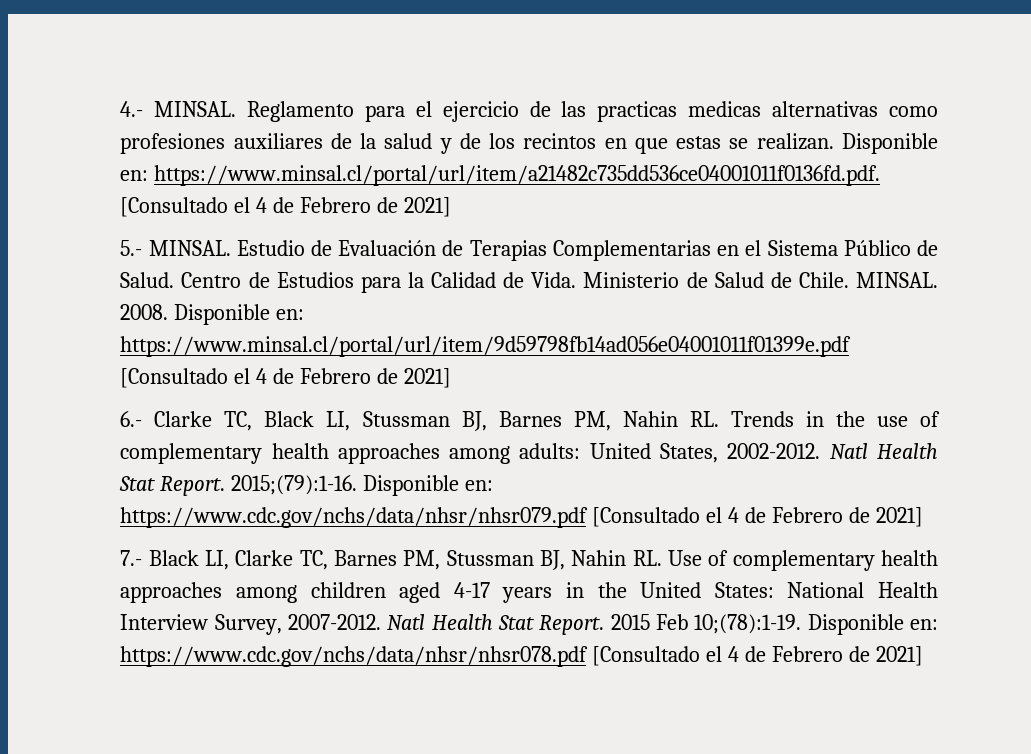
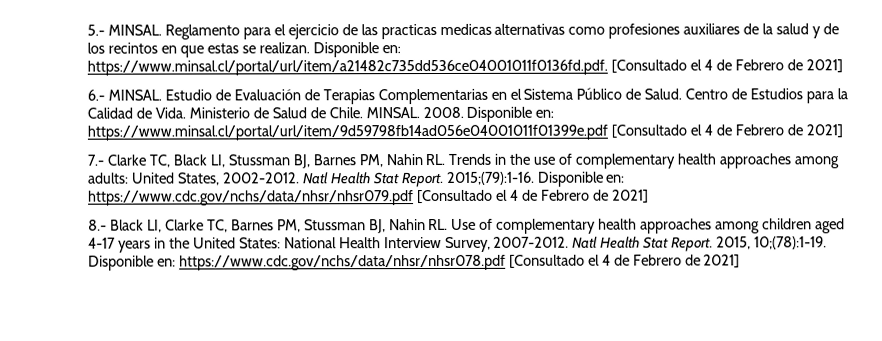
- 4.- MINSAL.
+ 5.- MINSAL.
- 5.- MINSAL.
+ 6.- MINSAL.
- 6.- Clarke TC, Black LI, Stussman BJ, Barnes PM, Nahin RL. Trends in the use of complementary health approaches among adults: United States, 2002-2012.
+ 7.- Clarke TC, Black LI, Stussman BJ, Barnes PM, Nahin RL. Trends in the use of complementary health approaches among adults: United States, 2002-2012.
- 7.- Black LI, Clarke TC, Barnes PM, Stussman BJ, Nahin RL. Use of complementary health approaches among children aged 4-17 years in the United States: National Health Interview Survey, 2007-2012.
+ 8.- Black LI, Clarke TC, Barnes PM, Stussman BJ, Nahin RL. Use of complementary health approaches among children aged 4-17 years in the United States: National Health Interview Survey, 2007-2012.
- 2015 Feb 10;(78):1-19.
+ 2015, 10;(78):1-19.

